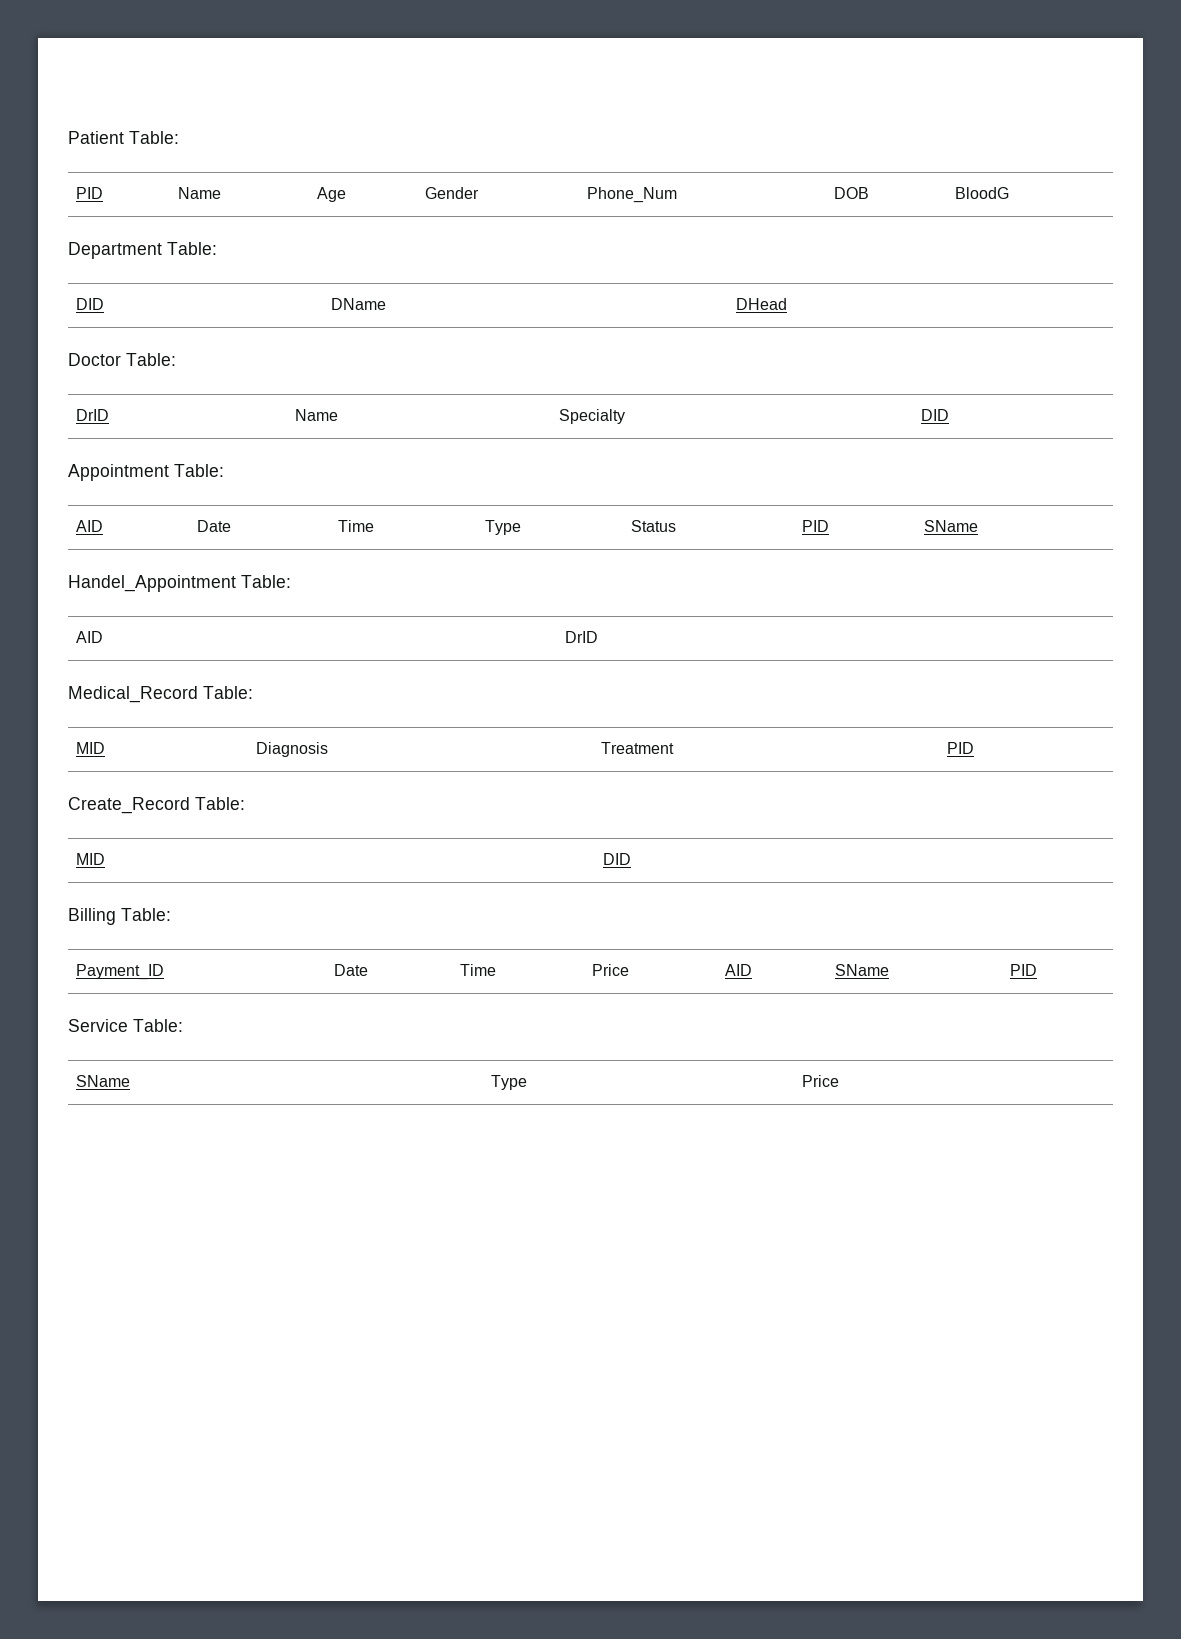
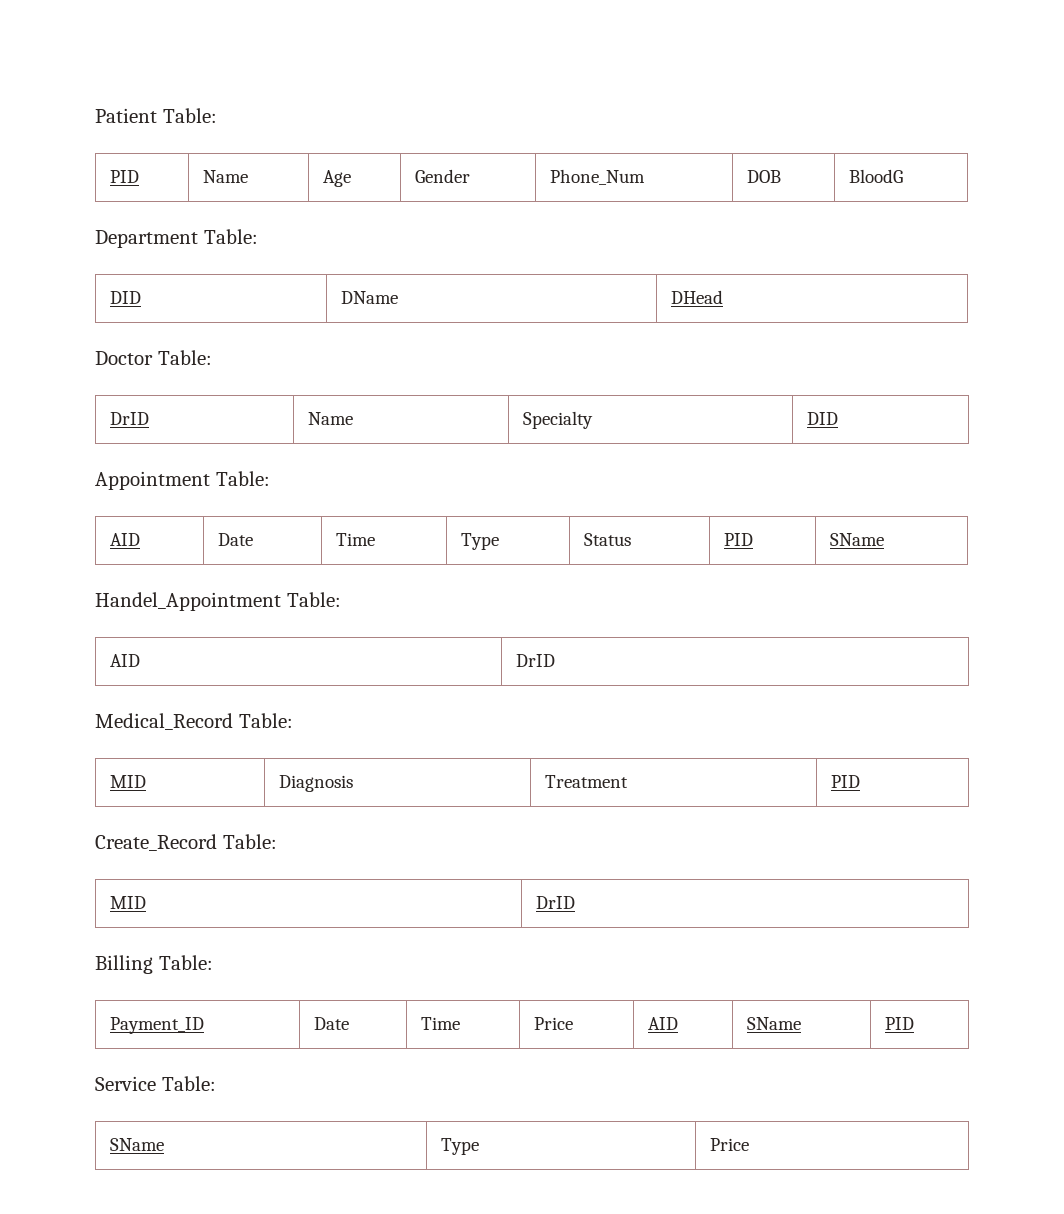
- MID | DID
+ MID | DrID

